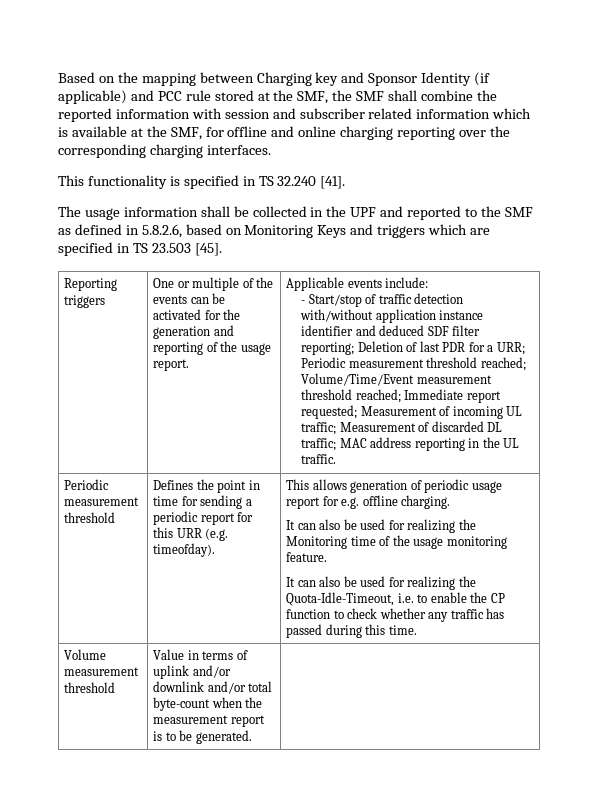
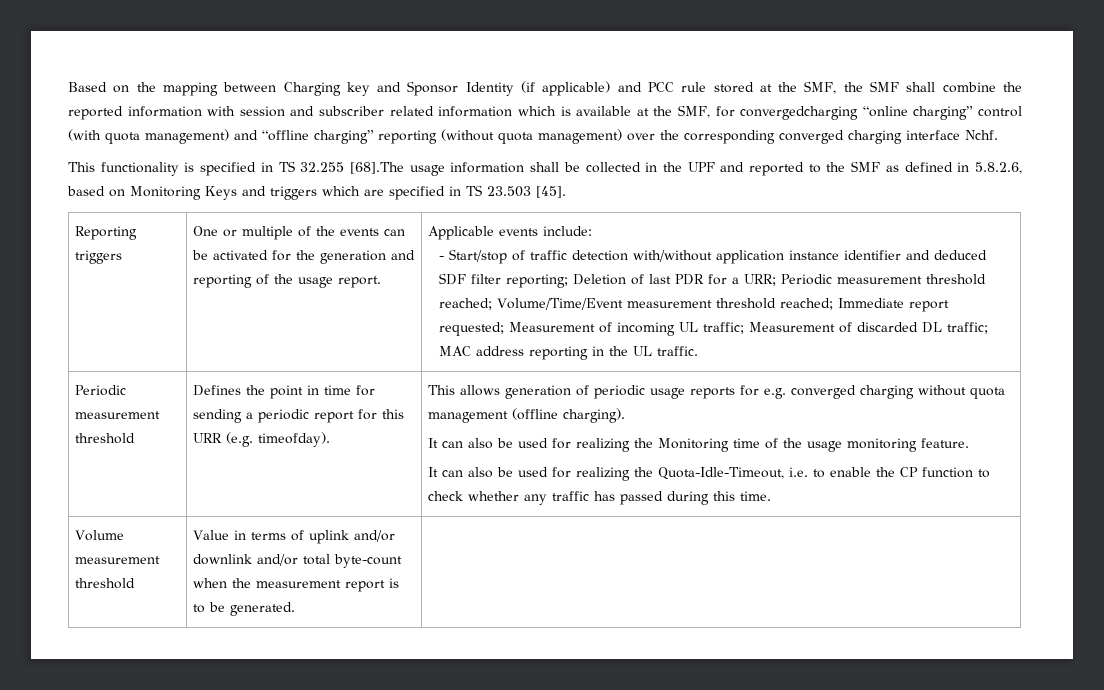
- Based on the mapping between Charging key and Sponsor Identity (if applicable) and PCC rule stored at the SMF, the SMF shall combine the reported information with session and subscriber related information which is available at the SMF, for offline and online charging reporting over the corresponding charging interfaces.
+ Based on the mapping between Charging key and Sponsor Identity (if applicable) and PCC rule stored at the SMF, the SMF shall combine the reported information with session and subscriber related information which is available at the SMF, for convergedcharging “online charging” control (with quota management) and “offline charging” reporting (without quota management) over the corresponding converged charging interface Nchf.
- This functionality is specified in TS 32.240 [41].
- The usage information shall be collected in the UPF and reported to the SMF as defined in 5.8.2.6, based on Monitoring Keys and triggers which are specified in TS 23.503 [45].
+ This functionality is specified in TS 32.255 [68].The usage information shall be collected in the UPF and reported to the SMF as defined in 5.8.2.6, based on Monitoring Keys and triggers which are specified in TS 23.503 [45].
- This allows generation of periodic usage report for e.g. offline charging.
+ This allows generation of periodic usage reports for e.g. converged charging without quota management (offline charging).

